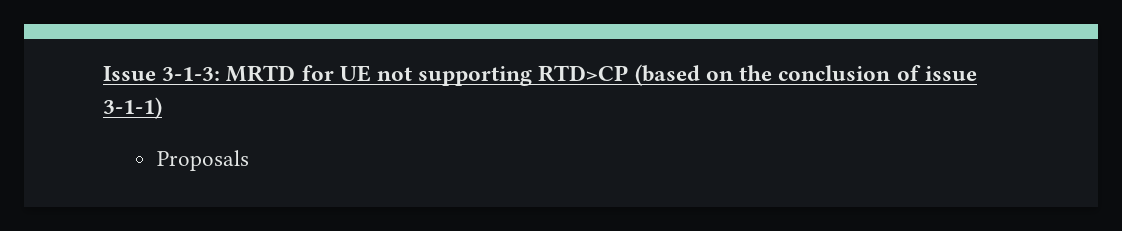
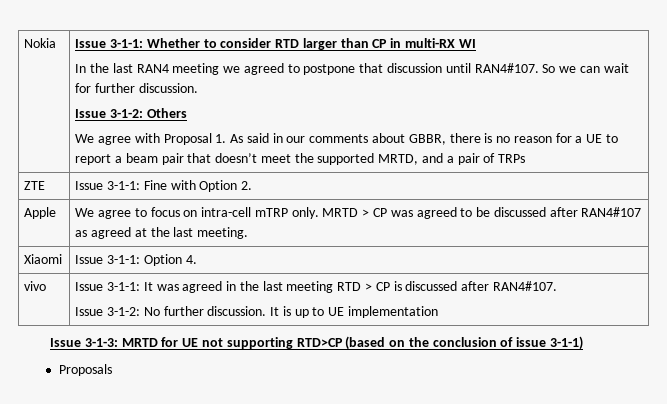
+ Nokia | Issue 3-1-1: Whether to consider RTD larger than CP in multi-RX WI
+ In the last RAN4 meeting we agreed to postpone that discussion until RAN4#107. So we can wait for further discussion.
+ Issue 3-1-2: Others
+ We agree with Proposal 1. As said in our comments about GBBR, there is no reason for a UE to report a beam pair that doesn’t meet the supported MRTD, and a pair of TRPs
+ ZTE | Issue 3-1-1: Fine with Option 2.
+ Apple | We agree to focus on intra-cell mTRP only. MRTD > CP was agreed to be discussed after RAN4#107 as agreed at the last meeting.
+ Xiaomi | Issue 3-1-1: Option 4.
+ vivo | Issue 3-1-1: It was agreed in the last meeting RTD > CP is discussed after RAN4#107.
+ Issue 3-1-2: No further discussion. It is up to UE implementation

